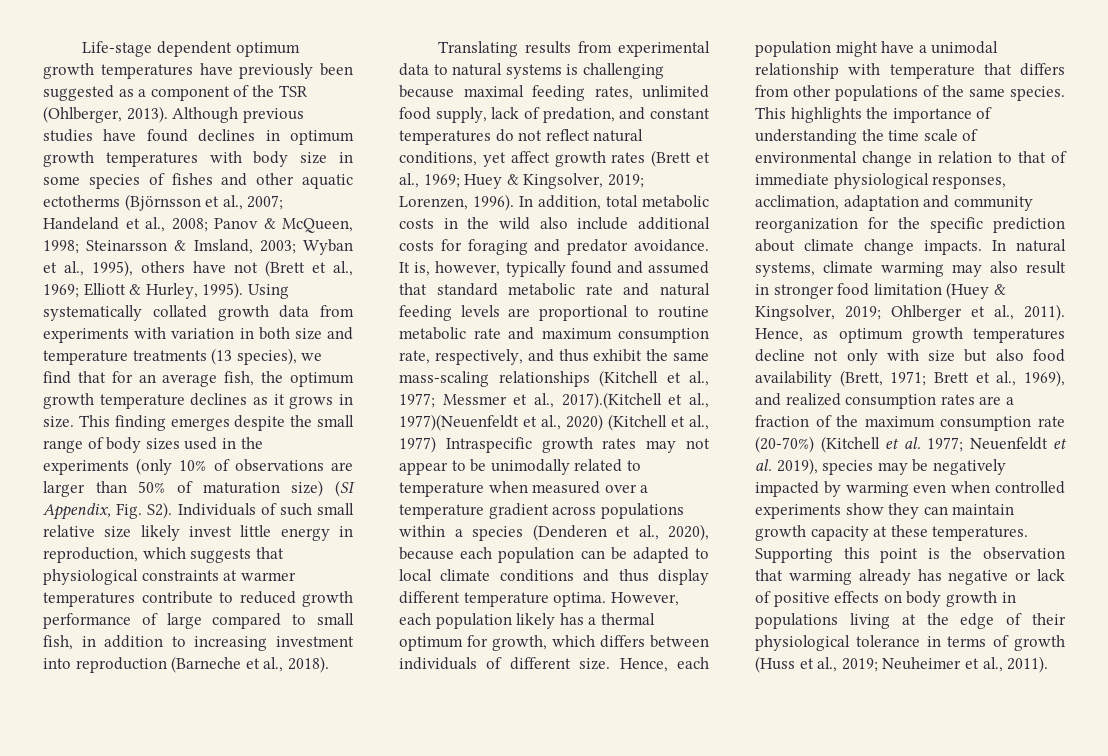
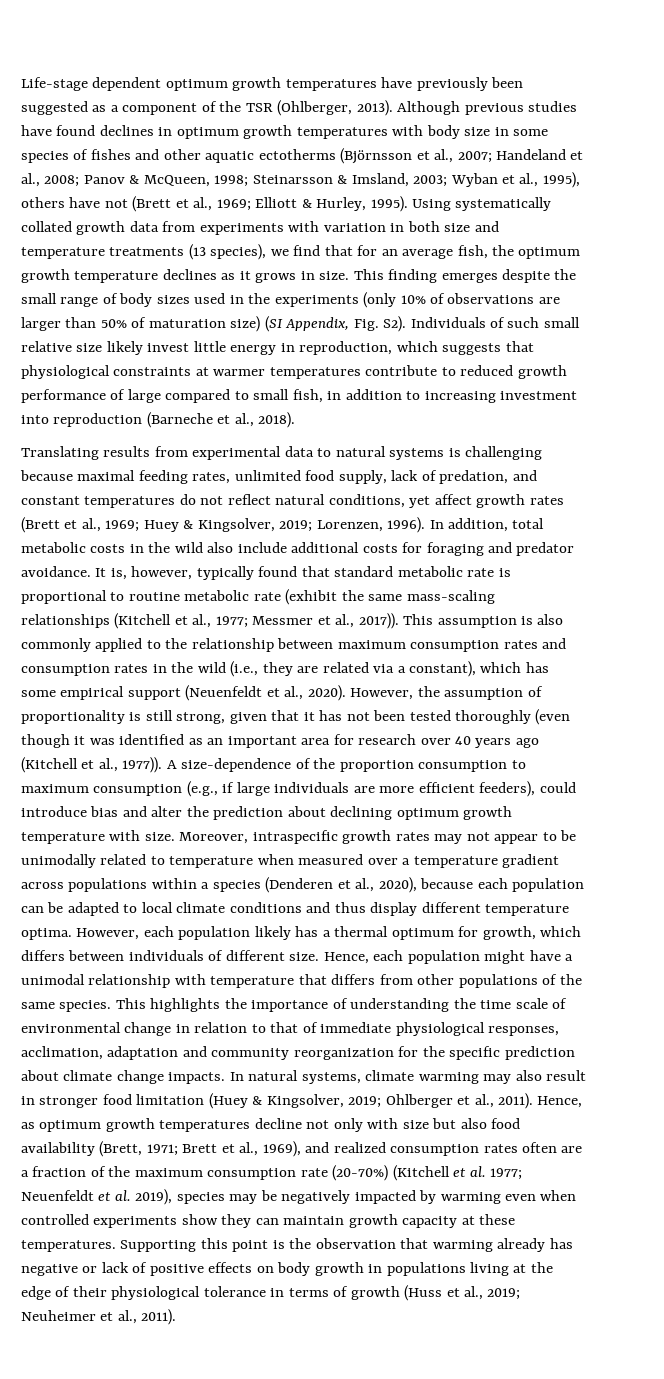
- It is, however, typically found and assumed that standard metabolic rate and natural feeding levels are proportional to routine metabolic rate and maximum consumption rate, respectively, and thus exhibit the same mass-scaling relationships (Kitchell et al., 1977;
+ It is, however, typically found that standard metabolic rate is proportional to routine metabolic rate (exhibit the same mass-scaling relationships (Kitchell et al., 1977;
- Messmer et al., 2017).(Kitchell et al., 1977)(Neuenfeldt et al., 2020) (Kitchell et al., 1977) Intraspecific growth rates may not appear to be unimodally related to temperature when measured over a temperature gradient across populations within a species (Denderen et al., 2020), because each population can be adapted to local climate conditions and thus display different temperature optima.
+ Messmer et al., 2017)). This assumption is also commonly applied to the relationship between maximum consumption rates and consumption rates in the wild (i.e., they are related via a constant), which has some empirical support (Neuenfeldt et al., 2020). However, the assumption of proportionality is still strong, given that it has not been tested thoroughly (even though it was identified as an important area for research over 40 years ago (Kitchell et al., 1977)). A size-dependence of the proportion consumption to maximum consumption (e.g., if large individuals are more efficient feeders), could introduce bias and alter the prediction about declining optimum growth temperature with size. Moreover, intraspecific growth rates may not appear to be unimodally related to temperature when measured over a temperature gradient across populations within a species (Denderen et al., 2020), because each population can be adapted to local climate conditions and thus display different temperature optima.
- Brett et al., 1969), and realized consumption rates are a fraction of the maximum consumption rate (20-70%) (Kitchell et al. 1977;
+ Brett et al., 1969), and realized consumption rates often are a fraction of the maximum consumption rate (20-70%) (Kitchell et al. 1977;

